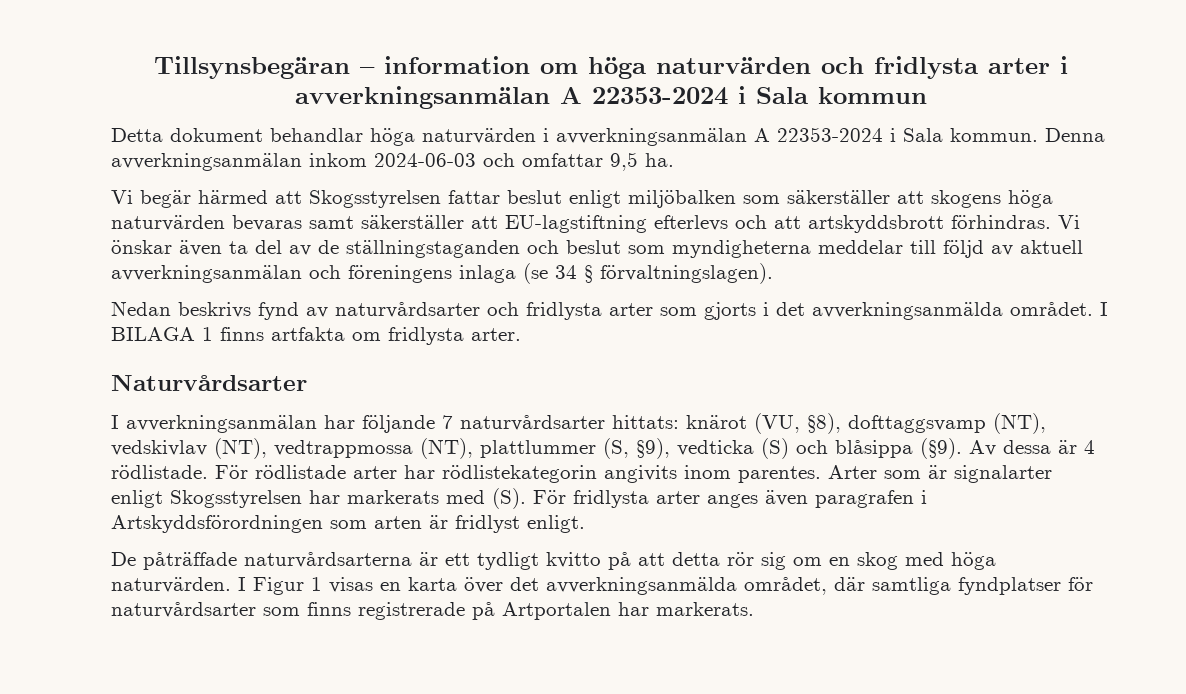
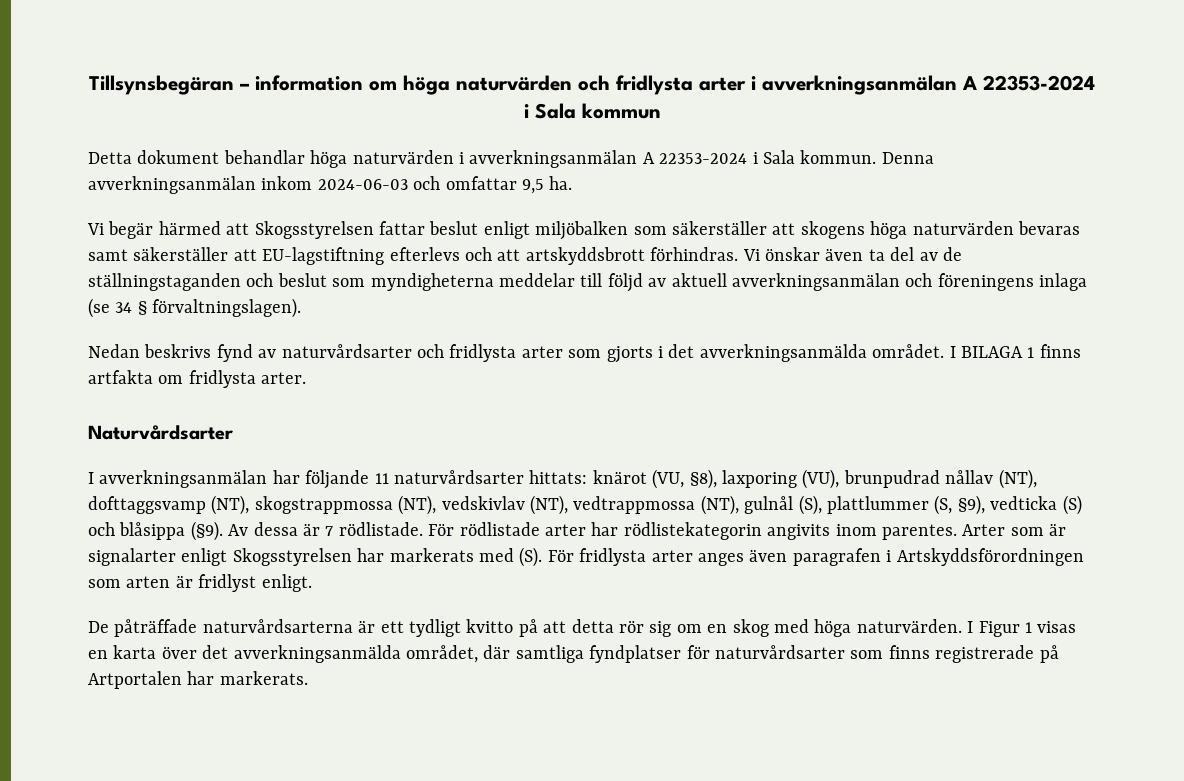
- I avverkningsanmälan har följande 7 naturvårdsarter hittats: knärot (VU, §8), dofttaggsvamp (NT), vedskivlav (NT), vedtrappmossa (NT), plattlummer (S, §9), vedticka (S) och blåsippa (§9).
+ I avverkningsanmälan har följande 11 naturvårdsarter hittats: knärot (VU, §8), laxporing (VU), brunpudrad nållav (NT), dofttaggsvamp (NT), skogstrappmossa (NT), vedskivlav (NT), vedtrappmossa (NT), gulnål (S), plattlummer (S, §9), vedticka (S) och blåsippa (§9).
- Av dessa är 4 rödlistade.
+ Av dessa är 7 rödlistade.

